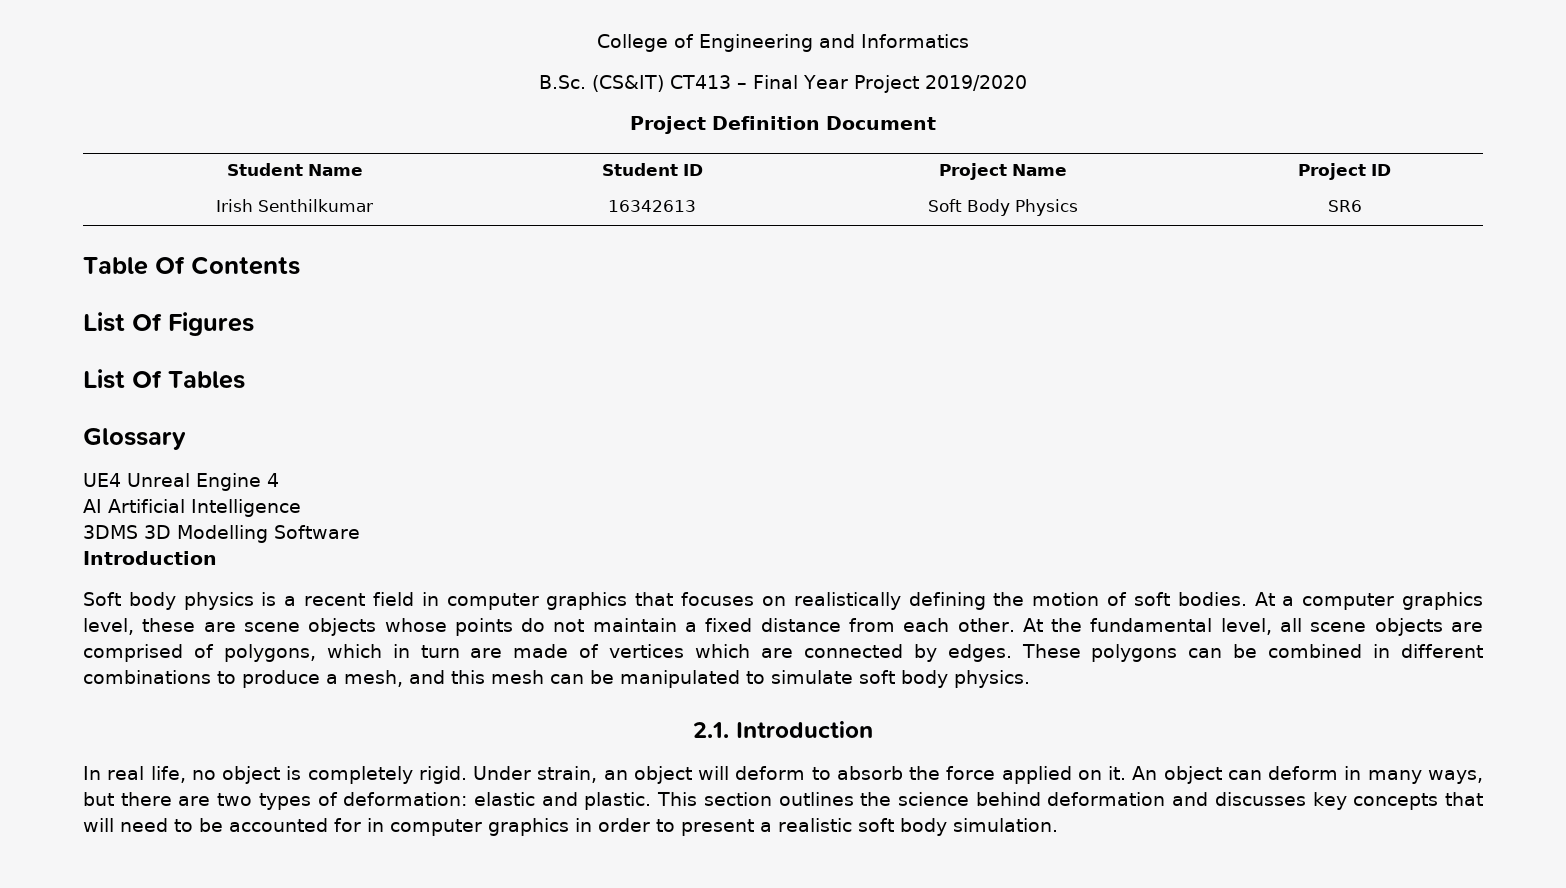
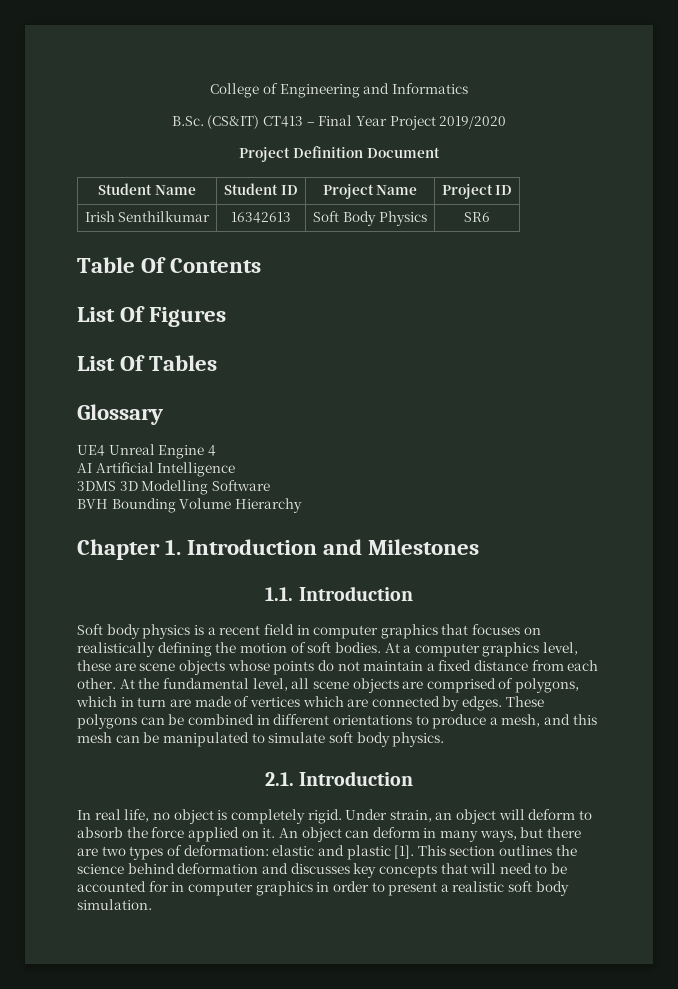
  3DMS 3D Modelling Software
- Introduction
+ BVH Bounding Volume Hierarchy
+ Chapter 1. Introduction and Milestones
+ 1.1. Introduction
- These polygons can be combined in different combinations to produce a mesh, and this mesh can be manipulated to simulate soft body physics.
+ These polygons can be combined in different orientations to produce a mesh, and this mesh can be manipulated to simulate soft body physics.
- An object can deform in many ways, but there are two types of deformation: elastic and plastic.
+ An object can deform in many ways, but there are two types of deformation: elastic and plastic [1].

